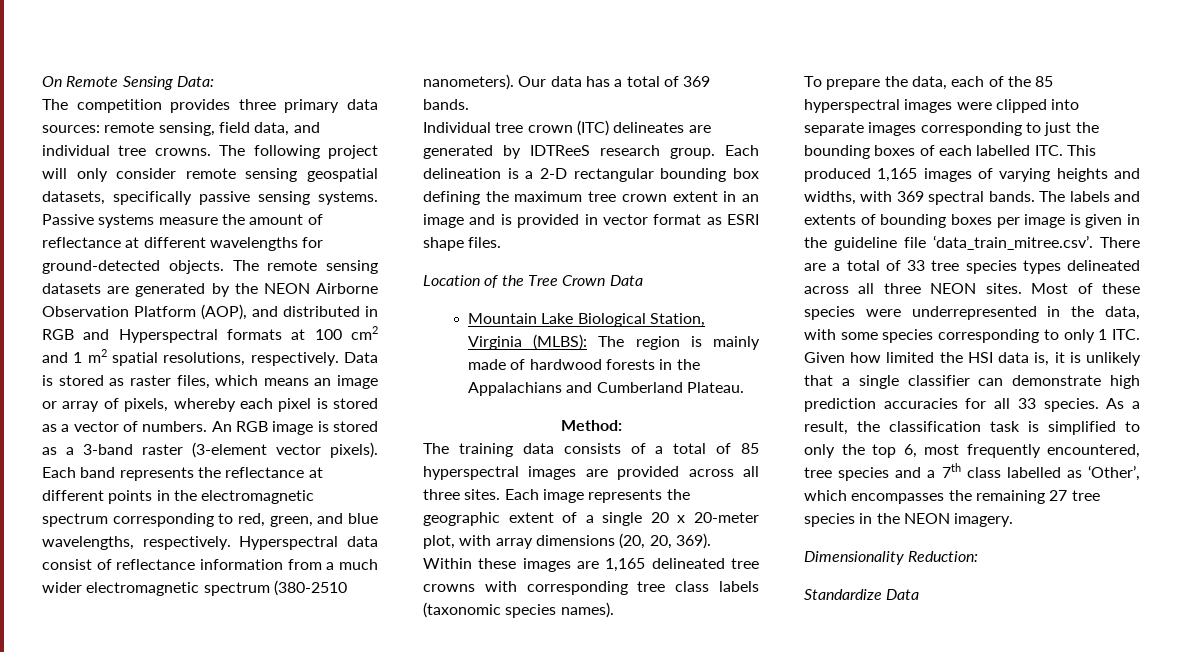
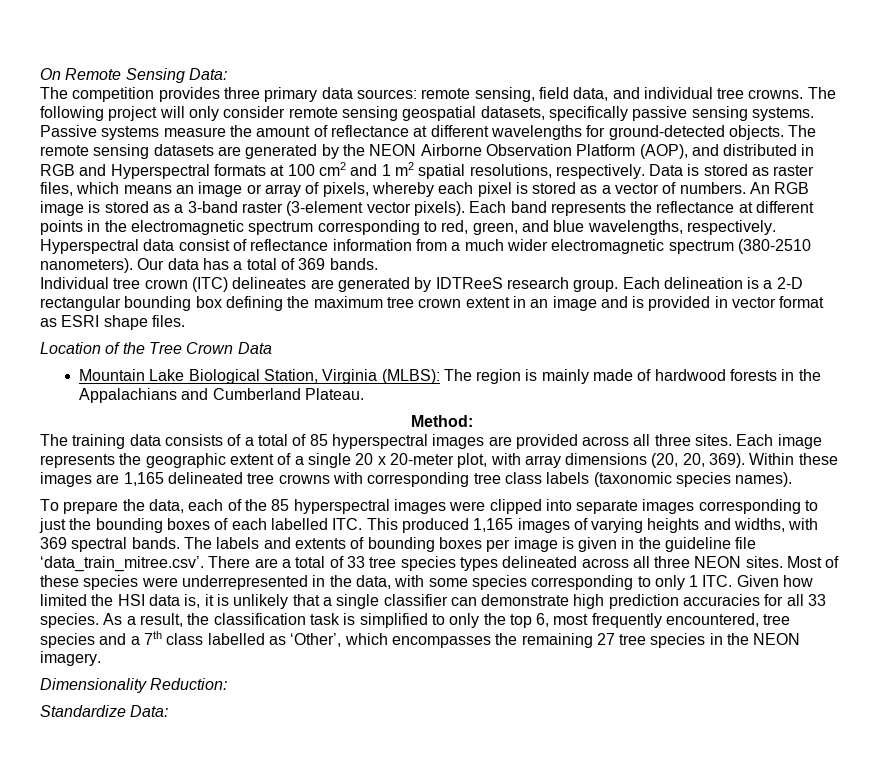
- Standardize Data
+ Standardize Data:

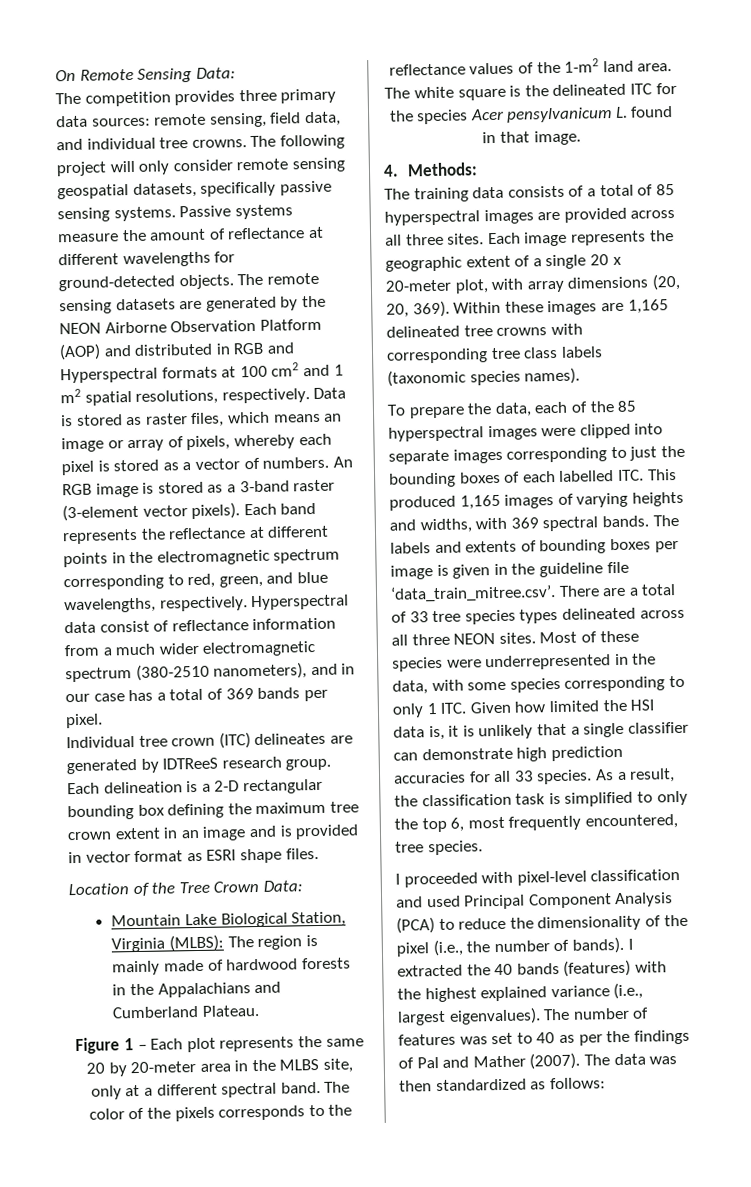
- The remote sensing datasets are generated by the NEON Airborne Observation Platform (AOP), and distributed in RGB and Hyperspectral formats at 100 cm2 and 1 m2 spatial resolutions, respectively.
+ The remote sensing datasets are generated by the NEON Airborne Observation Platform (AOP) and distributed in RGB and Hyperspectral formats at 100 cm2 and 1 m2 spatial resolutions, respectively.
- Hyperspectral data consist of reflectance information from a much wider electromagnetic spectrum (380-2510 nanometers). Our data has a total of 369 bands.
+ Hyperspectral data consist of reflectance information from a much wider electromagnetic spectrum (380-2510 nanometers), and in our case has a total of 369 bands per pixel.
- Location of the Tree Crown Data
+ Location of the Tree Crown Data:
- Method:
+ Figure 1 – Each plot represents the same 20 by 20-meter area in the MLBS site, only at a different spectral band. The color of the pixels corresponds to the reflectance values of the 1-m2 land area. The white square is the delineated ITC for the species Acer pensylvanicum L. found in that image.
+ 4. Methods:
- As a result, the classification task is simplified to only the top 6, most frequently encountered, tree species and a 7th class labelled as ‘Other’, which encompasses the remaining 27 tree species in the NEON imagery.
- Dimensionality Reduction:
- Standardize Data:
+ As a result, the classification task is simplified to only the top 6, most frequently encountered, tree species.
+ I proceeded with pixel-level classification and used Principal Component Analysis (PCA) to reduce the dimensionality of the pixel (i.e., the number of bands). I extracted the 40 bands (features) with the highest explained variance (i.e., largest eigenvalues). The number of features was set to 40 as per the findings of Pal and Mather (2007). The data was then standardized as follows:

